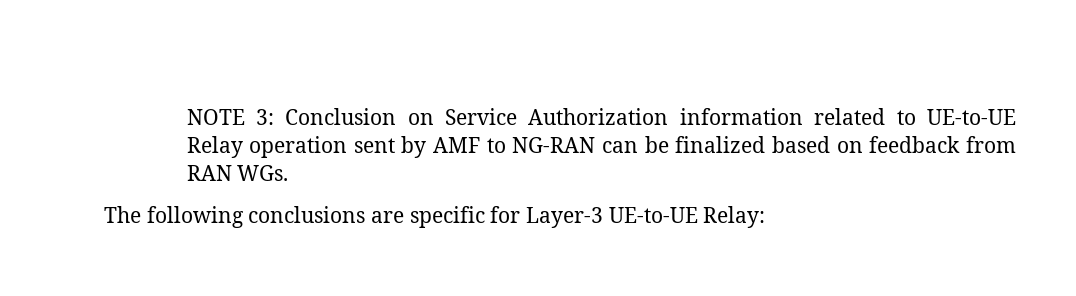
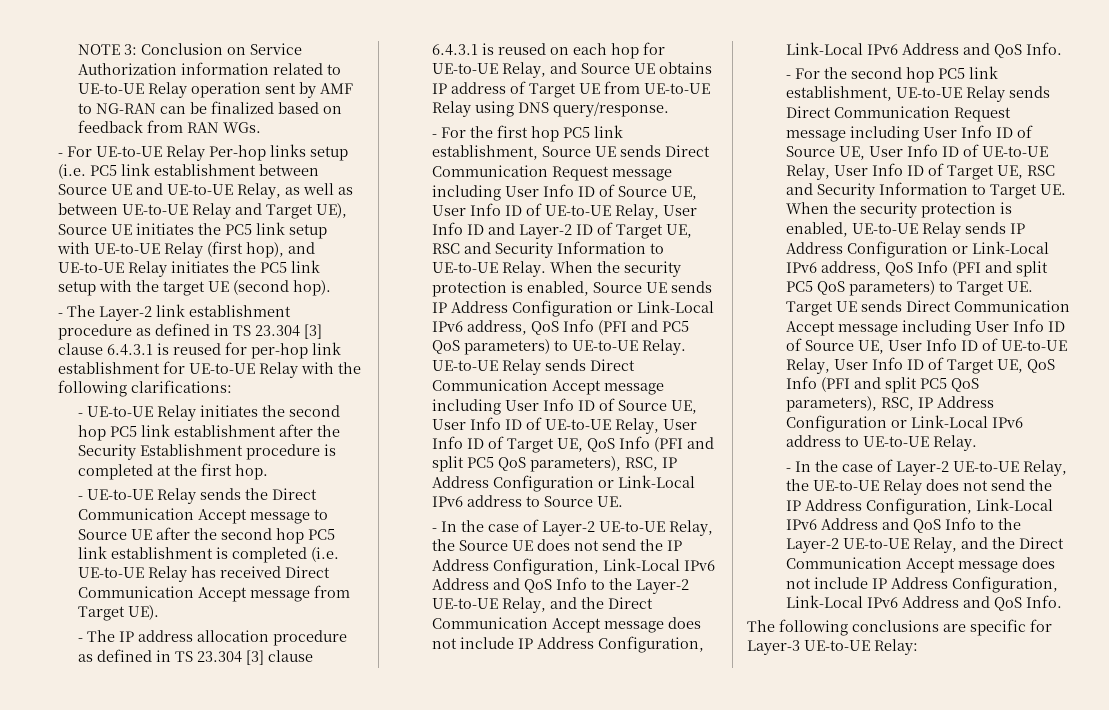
+ - For UE-to-UE Relay Per-hop links setup (i.e. PC5 link establishment between Source UE and UE-to-UE Relay, as well as between UE-to-UE Relay and Target UE), Source UE initiates the PC5 link setup with UE-to-UE Relay (first hop), and UE-to-UE Relay initiates the PC5 link setup with the target UE (second hop).
+ - The Layer-2 link establishment procedure as defined in TS 23.304 [3] clause 6.4.3.1 is reused for per-hop link establishment for UE-to-UE Relay with the following clarifications:
+ - UE-to-UE Relay initiates the second hop PC5 link establishment after the Security Establishment procedure is completed at the first hop.
+ - UE-to-UE Relay sends the Direct Communication Accept message to Source UE after the second hop PC5 link establishment is completed (i.e. UE-to-UE Relay has received Direct Communication Accept message from Target UE).
+ - The IP address allocation procedure as defined in TS 23.304 [3] clause 6.4.3.1 is reused on each hop for UE-to-UE Relay, and Source UE obtains IP address of Target UE from UE-to-UE Relay using DNS query/response.
+ - For the first hop PC5 link establishment, Source UE sends Direct Communication Request message including User Info ID of Source UE, User Info ID of UE-to-UE Relay, User Info ID and Layer-2 ID of Target UE, RSC and Security Information to UE-to-UE Relay. When the security protection is enabled, Source UE sends IP Address Configuration or Link-Local IPv6 address, QoS Info (PFI and PC5 QoS parameters) to UE-to-UE Relay. UE-to-UE Relay sends Direct Communication Accept message including User Info ID of Source UE, User Info ID of UE-to-UE Relay, User Info ID of Target UE, QoS Info (PFI and split PC5 QoS parameters), RSC, IP Address Configuration or Link-Local IPv6 address to Source UE.
+ - In the case of Layer-2 UE-to-UE Relay, the Source UE does not send the IP Address Configuration, Link-Local IPv6 Address and QoS Info to the Layer-2 UE-to-UE Relay, and the Direct Communication Accept message does not include IP Address Configuration, Link-Local IPv6 Address and QoS Info.
+ - For the second hop PC5 link establishment, UE-to-UE Relay sends Direct Communication Request message including User Info ID of Source UE, User Info ID of UE-to-UE Relay, User Info ID of Target UE, RSC and Security Information to Target UE. When the security protection is enabled, UE-to-UE Relay sends IP Address Configuration or Link-Local IPv6 address, QoS Info (PFI and split PC5 QoS parameters) to Target UE. Target UE sends Direct Communication Accept message including User Info ID of Source UE, User Info ID of UE-to-UE Relay, User Info ID of Target UE, QoS Info (PFI and split PC5 QoS parameters), RSC, IP Address Configuration or Link-Local IPv6 address to UE-to-UE Relay.
+ - In the case of Layer-2 UE-to-UE Relay, the UE-to-UE Relay does not send the IP Address Configuration, Link-Local IPv6 Address and QoS Info to the Layer-2 UE-to-UE Relay, and the Direct Communication Accept message does not include IP Address Configuration, Link-Local IPv6 Address and QoS Info.

